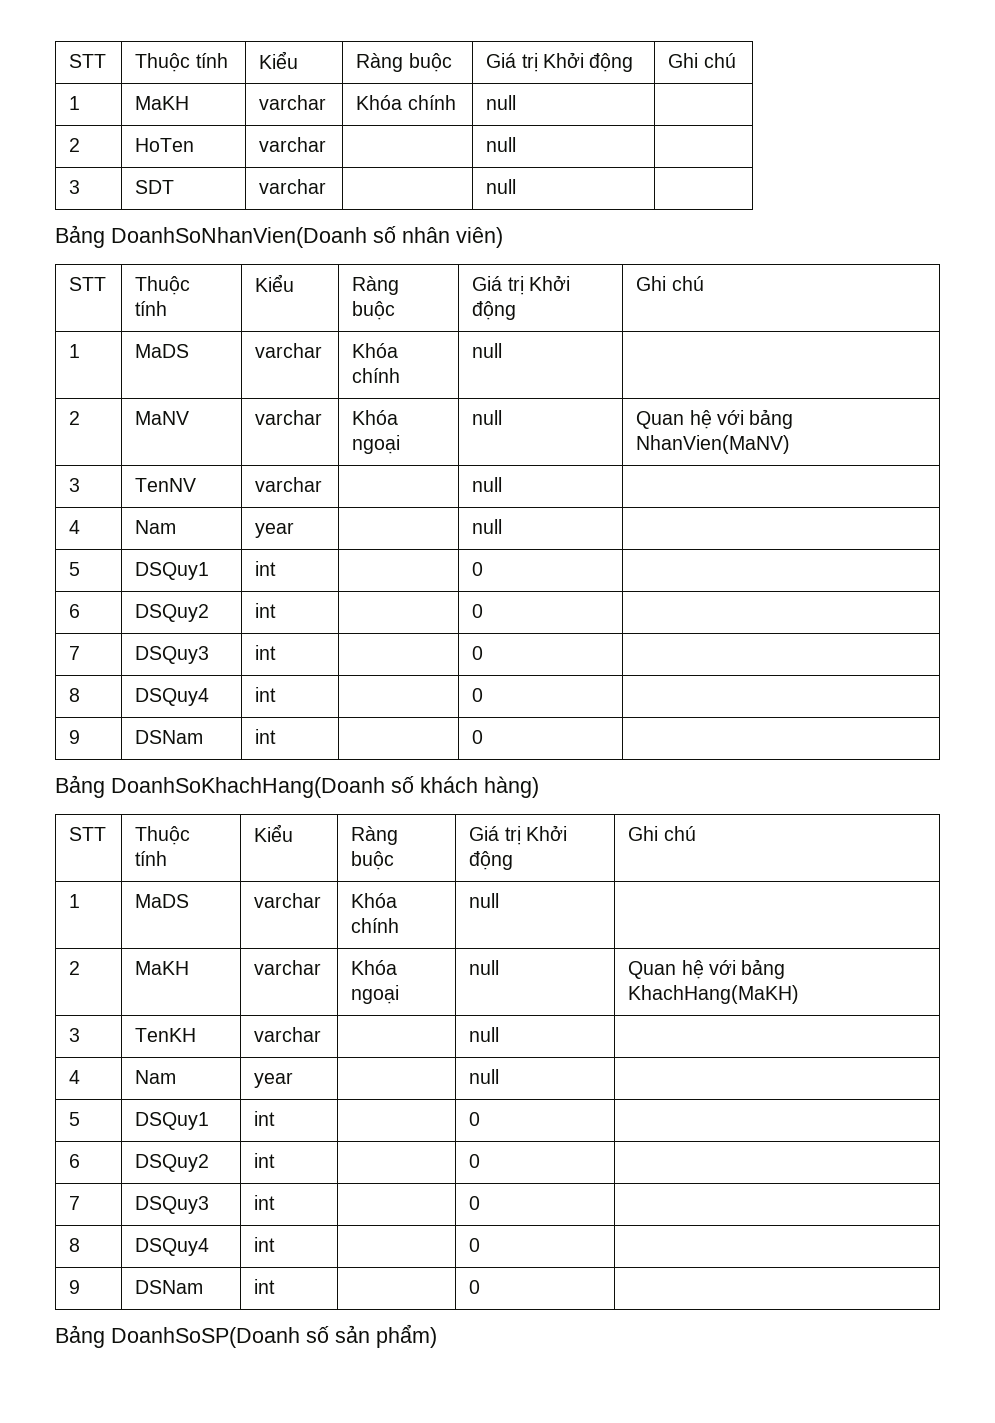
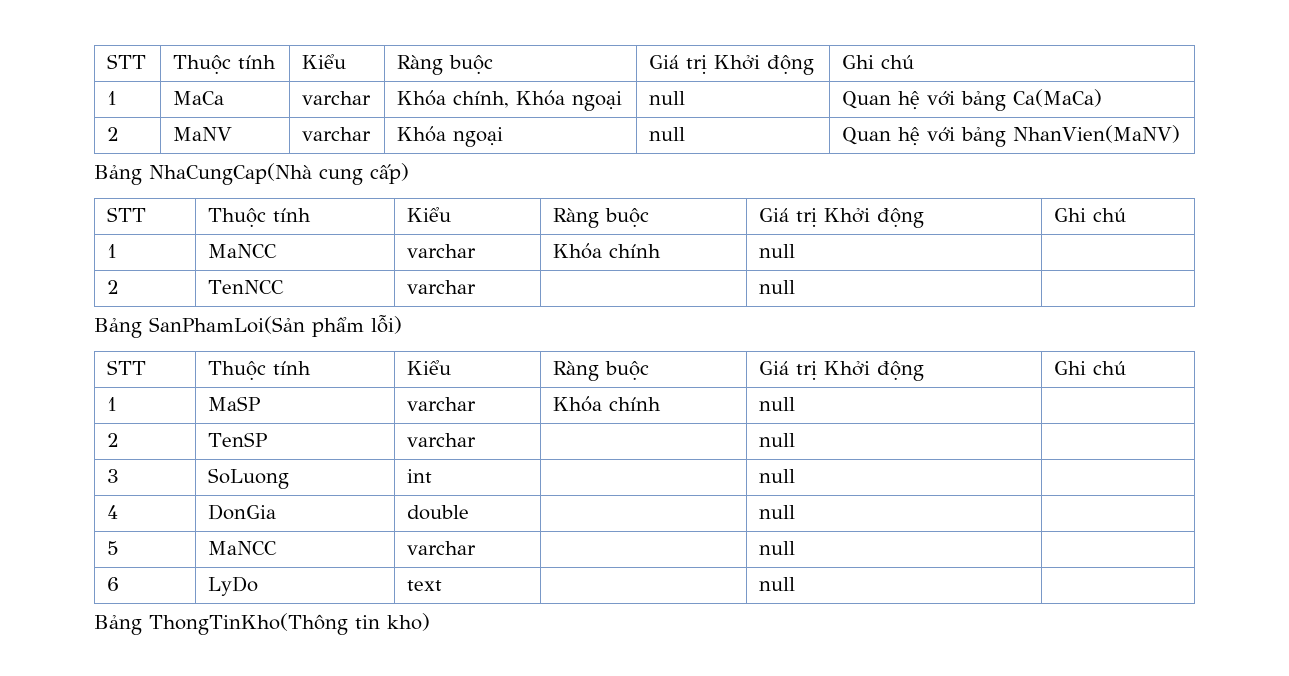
- 1 | MaKH | varchar | Khóa chính | null |
- 2 | HoTen | varchar | | null |
- 3 | SDT | varchar | | null |
- Bảng DoanhSoNhanVien(Doanh số nhân viên)
+ 1 | MaCa | varchar | Khóa chính, Khóa ngoại | null | Quan hệ với bảng Ca(MaCa)
+ 2 | MaNV | varchar | Khóa ngoại | null | Quan hệ với bảng NhanVien(MaNV)
+ Bảng NhaCungCap(Nhà cung cấp)
  STT | Thuộc tính | Kiểu | Ràng buộc | Giá trị Khởi động | Ghi chú
- 1 | MaDS | varchar | Khóa chính | null |
- 2 | MaNV | varchar | Khóa ngoại | null | Quan hệ với bảng NhanVien(MaNV)
- 3 | TenNV | varchar | | null |
- 4 | Nam | year | | null |
- 5 | DSQuy1 | int | | 0 |
- 6 | DSQuy2 | int | | 0 |
- 7 | DSQuy3 | int | | 0 |
- 8 | DSQuy4 | int | | 0 |
- 9 | DSNam | int | | 0 |
- Bảng DoanhSoKhachHang(Doanh số khách hàng)
+ 1 | MaNCC | varchar | Khóa chính | null |
+ 2 | TenNCC | varchar | | null |
+ Bảng SanPhamLoi(Sản phẩm lỗi)
  STT | Thuộc tính | Kiểu | Ràng buộc | Giá trị Khởi động | Ghi chú
- 1 | MaDS | varchar | Khóa chính | null |
- 2 | MaKH | varchar | Khóa ngoại | null | Quan hệ với bảng KhachHang(MaKH)
- 3 | TenKH | varchar | | null |
- 4 | Nam | year | | null |
- 5 | DSQuy1 | int | | 0 |
- 6 | DSQuy2 | int | | 0 |
- 7 | DSQuy3 | int | | 0 |
- 8 | DSQuy4 | int | | 0 |
- 9 | DSNam | int | | 0 |
- Bảng DoanhSoSP(Doanh số sản phẩm)
+ 1 | MaSP | varchar | Khóa chính | null |
+ 2 | TenSP | varchar | | null |
+ 3 | SoLuong | int | | null |
+ 4 | DonGia | double | | null |
+ 5 | MaNCC | varchar | | null |
+ 6 | LyDo | text | | null |
+ Bảng ThongTinKho(Thông tin kho)

